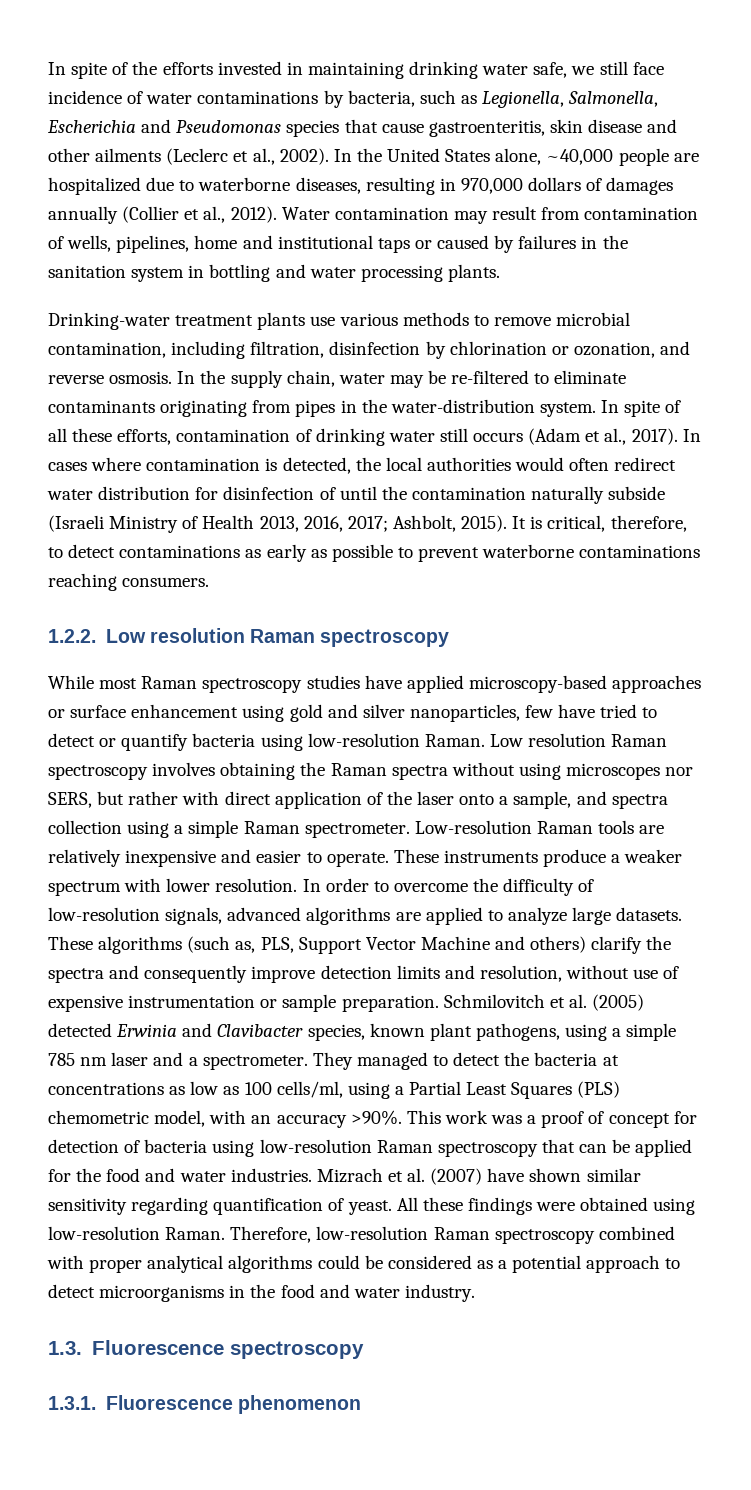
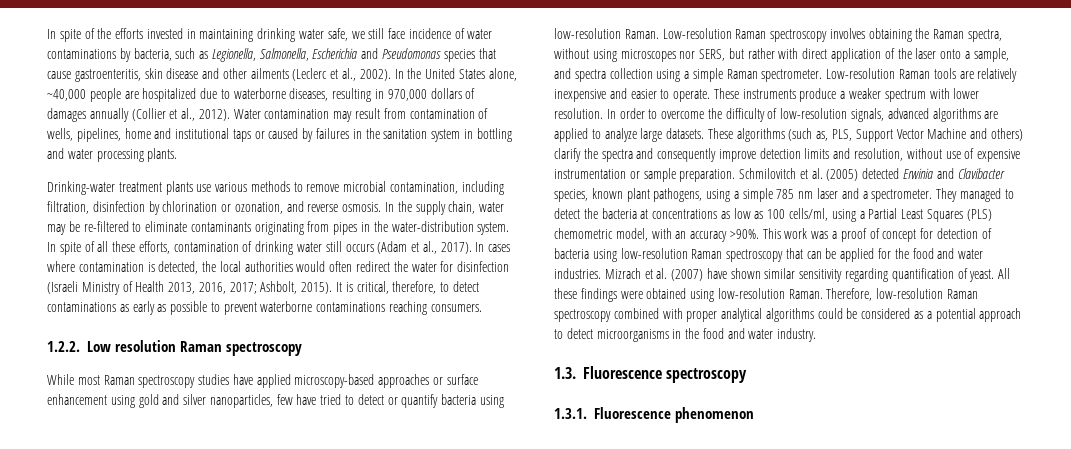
- In cases where contamination is detected, the local authorities would often redirect water distribution for disinfection of until the contamination naturally subside (Israeli Ministry of Health 2013, 2016, 2017; Ashbolt, 2015).
+ In cases where contamination is detected, the local authorities would often redirect the water for disinfection (Israeli Ministry of Health 2013, 2016, 2017; Ashbolt, 2015).
- Low resolution Raman spectroscopy involves obtaining the Raman spectra without using microscopes nor SERS, but rather with direct application of the laser onto a sample, and spectra collection using a simple Raman spectrometer.
+ Low-resolution Raman spectroscopy involves obtaining the Raman spectra, without using microscopes nor SERS, but rather with direct application of the laser onto a sample, and spectra collection using a simple Raman spectrometer.

